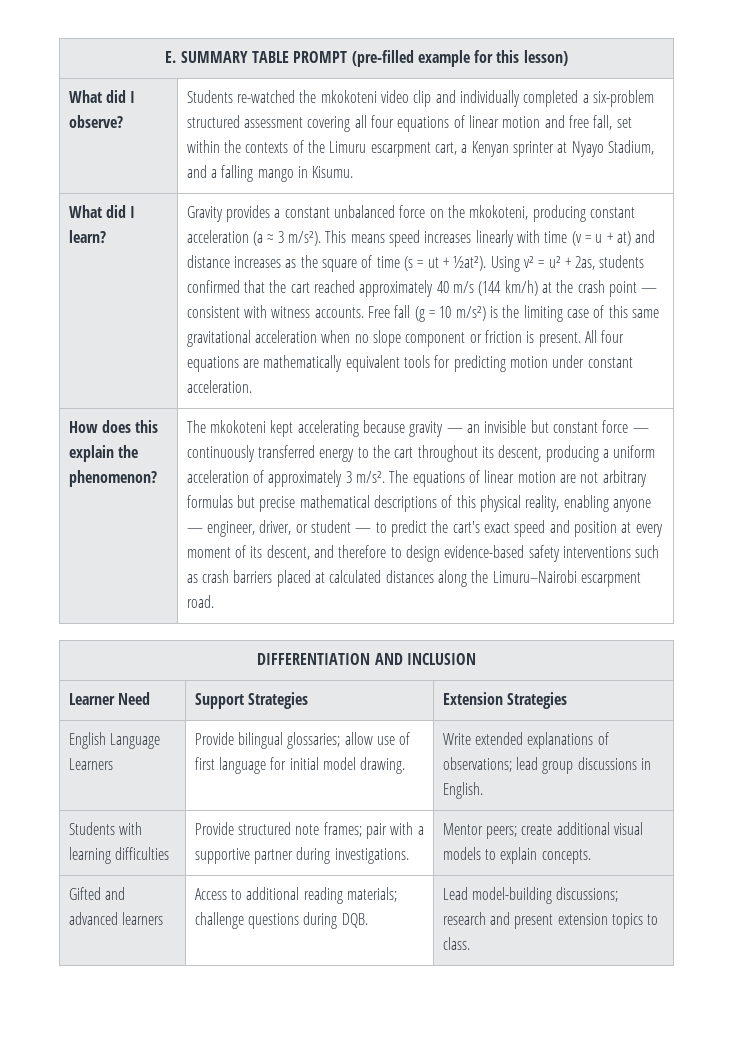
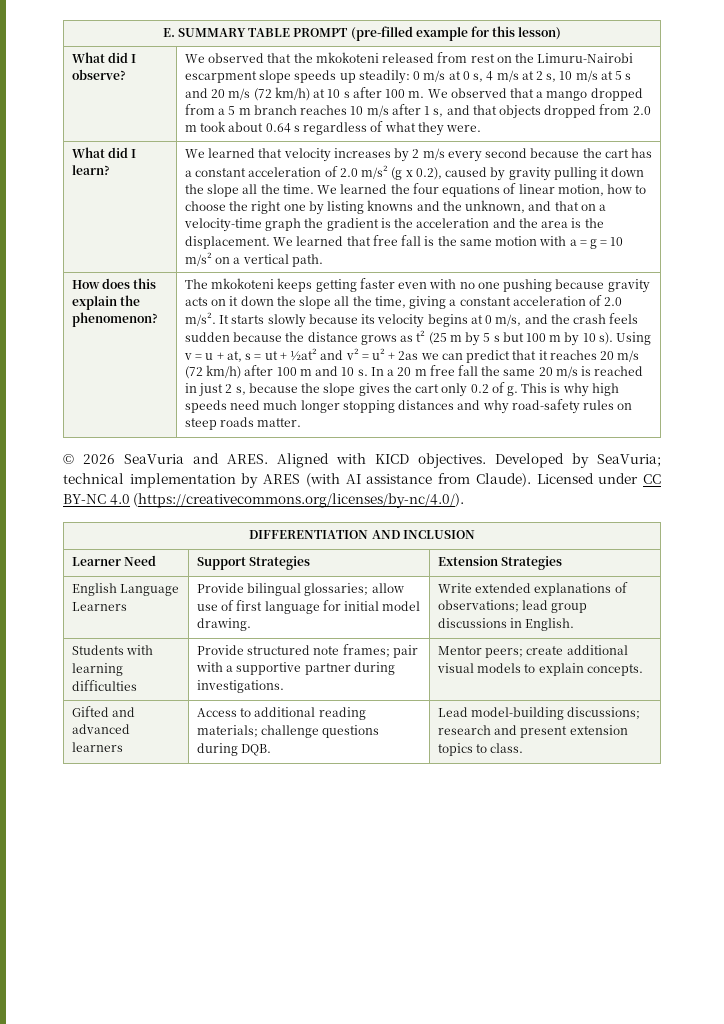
- Students re-watched the mkokoteni video clip and individually completed a six-problem structured assessment covering all four equations of linear motion and free fall, set within the contexts of the Limuru escarpment cart, a Kenyan sprinter at Nyayo Stadium, and a falling mango in Kisumu.
- What did I learn? | Gravity provides a constant unbalanced force on the mkokoteni, producing constant acceleration (a ≈ 3 m/s²). This means speed increases linearly with time (v = u + at) and distance increases as the square of time (s = ut + ½at²). Using v² = u² + 2as, students confirmed that the cart reached approximately 40 m/s (144 km/h) at the crash point — consistent with witness accounts. Free fall (g = 10 m/s²) is the limiting case of this same gravitational acceleration when no slope component or friction is present. All four equations are mathematically equivalent tools for predicting motion under constant acceleration.
+ We observed that the mkokoteni released from rest on the Limuru-Nairobi escarpment slope speeds up steadily: 0 m/s at 0 s, 4 m/s at 2 s, 10 m/s at 5 s and 20 m/s (72 km/h) at 10 s after 100 m. We observed that a mango dropped from a 5 m branch reaches 10 m/s after 1 s, and that objects dropped from 2.0 m took about 0.64 s regardless of what they were.
+ What did I learn? | We learned that velocity increases by 2 m/s every second because the cart has a constant acceleration of 2.0 m/s² (g x 0.2), caused by gravity pulling it down the slope all the time. We learned the four equations of linear motion, how to choose the right one by listing knowns and the unknown, and that on a velocity-time graph the gradient is the acceleration and the area is the displacement. We learned that free fall is the same motion with a = g = 10 m/s² on a vertical path.
- The mkokoteni kept accelerating because gravity — an invisible but constant force — continuously transferred energy to the cart throughout its descent, producing a uniform acceleration of approximately 3 m/s². The equations of linear motion are not arbitrary formulas but precise mathematical descriptions of this physical reality, enabling anyone — engineer, driver, or student — to predict the cart's exact speed and position at every moment of its descent, and therefore to design evidence-based safety interventions such as crash barriers placed at calculated distances along the Limuru–Nairobi escarpment road.
+ The mkokoteni keeps getting faster even with no one pushing because gravity acts on it down the slope all the time, giving a constant acceleration of 2.0 m/s². It starts slowly because its velocity begins at 0 m/s, and the crash feels sudden because the distance grows as t² (25 m by 5 s but 100 m by 10 s). Using v = u + at, s = ut + ½at² and v² = u² + 2as we can predict that it reaches 20 m/s (72 km/h) after 100 m and 10 s. In a 20 m free fall the same 20 m/s is reached in just 2 s, because the slope gives the cart only 0.2 of g. This is why high speeds need much longer stopping distances and why road-safety rules on steep roads matter.
+ © 2026 SeaVuria and ARES. Aligned with KICD objectives. Developed by SeaVuria; technical implementation by ARES (with AI assistance from Claude). Licensed under CC BY-NC 4.0 (https://creativecommons.org/licenses/by-nc/4.0/).

